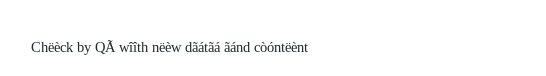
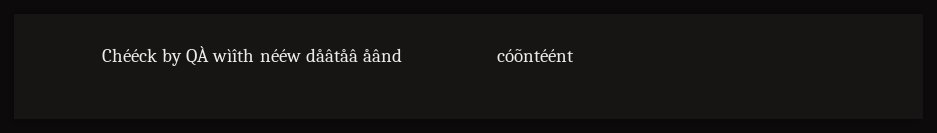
- Chëèck by QÃ wîîth nëèw dãátãá ãánd còóntëènt
+ Chééck by QÀ wìîth nééw dåâtåâ åând cóõntéént

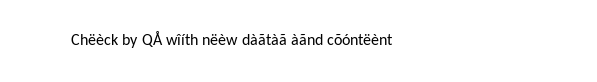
- Chééck by QÀ wìîth nééw dåâtåâ åând cóõntéént
+ Chëèck by QÅ wîíth nëèw dàãtàã àãnd cõóntëènt

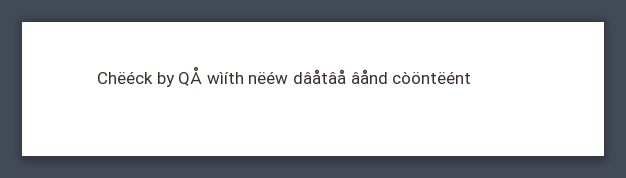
- Chëèck by QÅ wîíth nëèw dàãtàã àãnd cõóntëènt
+ Chëéck by QÅ wìíth nëéw dâåtâå âånd còöntëént

